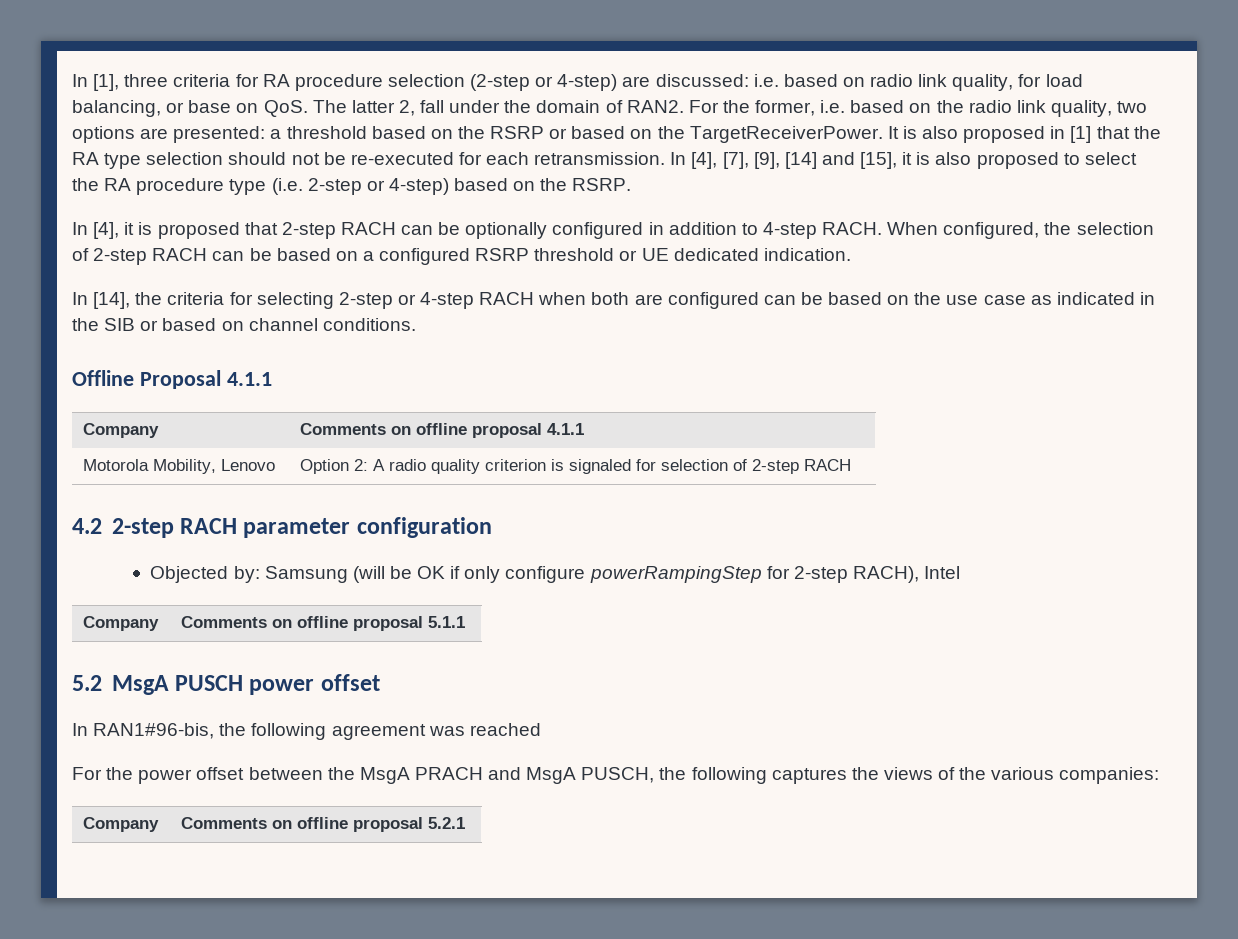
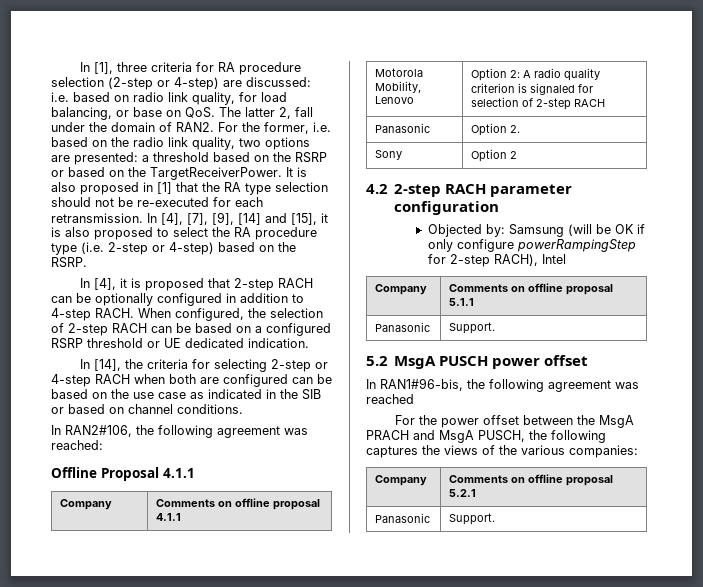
+ In RAN2#106, the following agreement was reached:
+ Panasonic | Option 2.
+ Sony | Option 2
  Company | Comments on offline proposal 5.1.1
+ Panasonic | Support.
  Company | Comments on offline proposal 5.2.1
+ Panasonic | Support.

